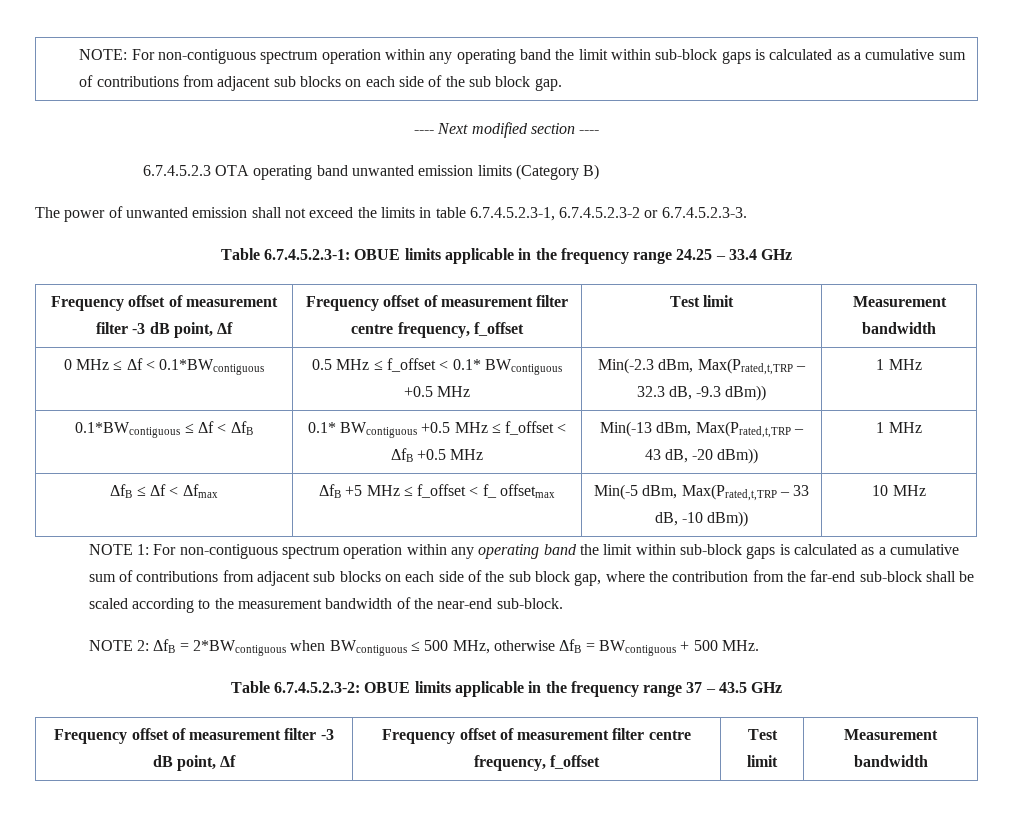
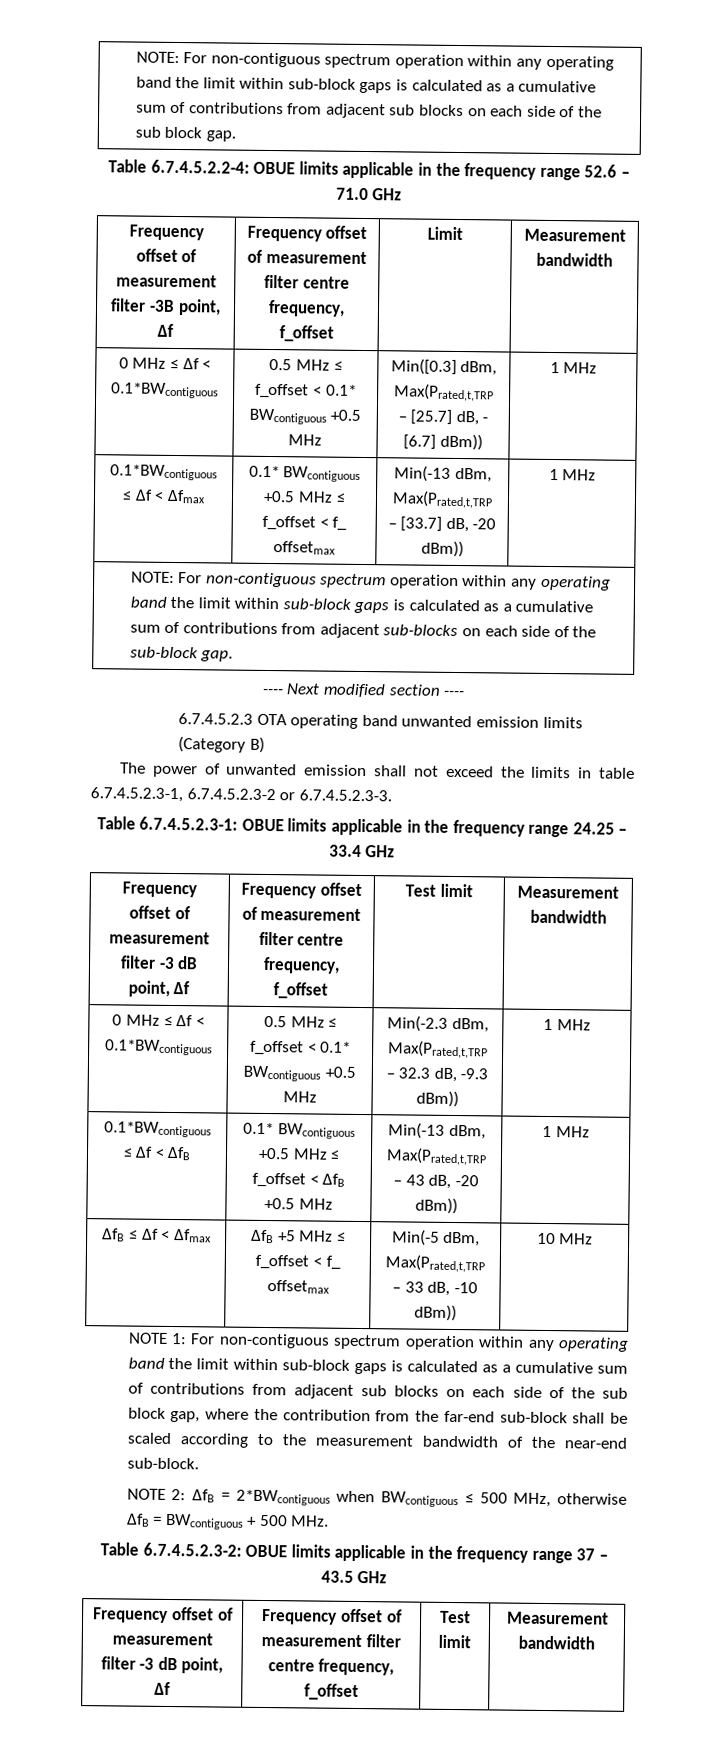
+ Table 6.7.4.5.2.2-4: OBUE limits applicable in the frequency range 52.6 – 71.0 GHz
+ Frequency offset of measurement filter -3B point, Δf | Frequency offset of measurement filter centre frequency, f_offset | Limit | Measurement bandwidth
+ 0 MHz ≤ Δf < 0.1*BWcontiguous | 0.5 MHz ≤ f_offset < 0.1* BWcontiguous +0.5 MHz | Min([0.3] dBm, Max(Prated,t,TRP – [25.7] dB, - [6.7] dBm)) | 1 MHz
+ 0.1*BWcontiguous ≤ Δf < Δfmax | 0.1* BWcontiguous +0.5 MHz ≤ f_offset < f_ offsetmax | Min(-13 dBm, Max(Prated,t,TRP – [33.7] dB, -20 dBm)) | 1 MHz
+ NOTE: For non-contiguous spectrum operation within any operating band the limit within sub-block gaps is calculated as a cumulative sum of contributions from adjacent sub-blocks on each side of the sub-block gap.

